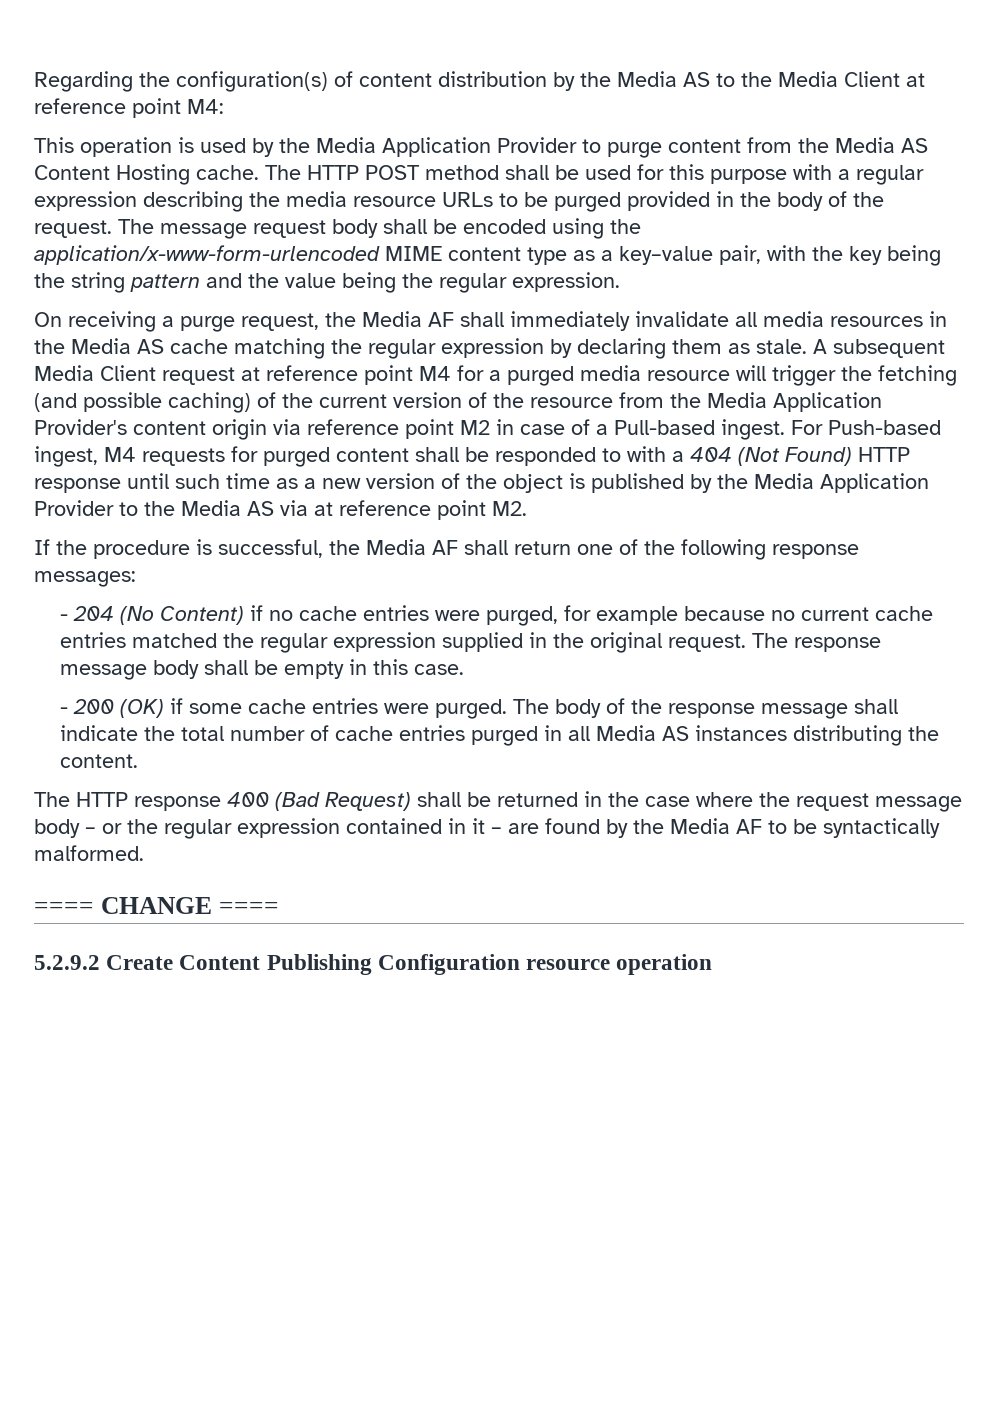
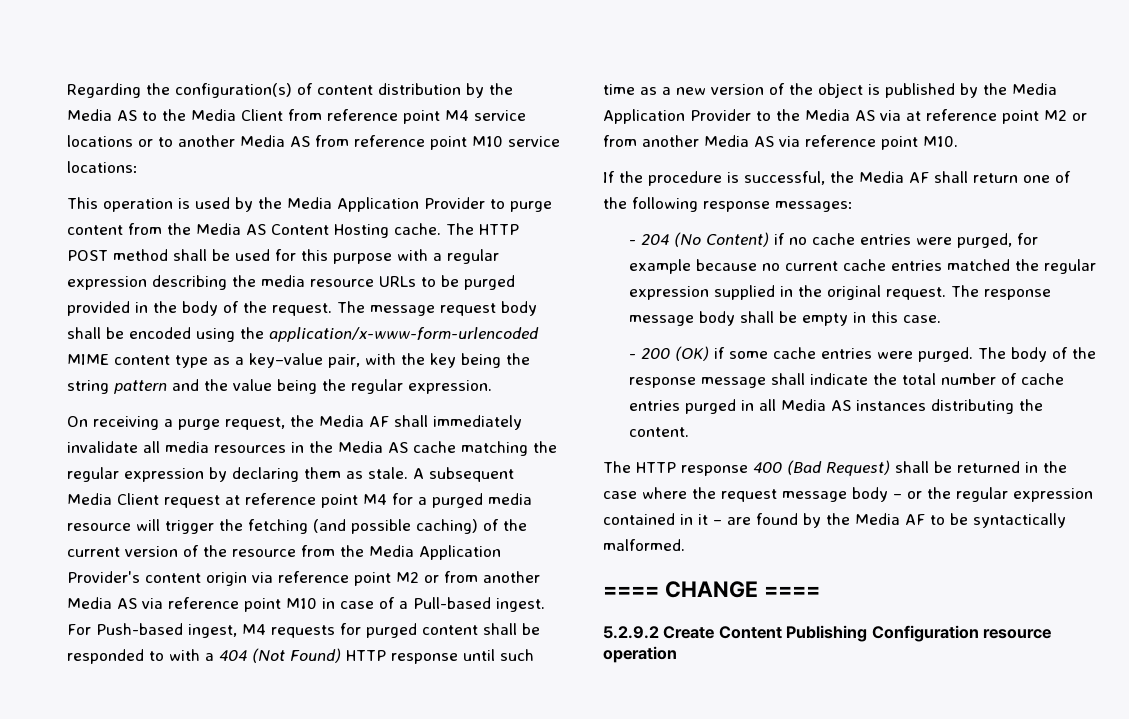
- Regarding the configuration(s) of content distribution by the Media AS to the Media Client at reference point M4:
+ Regarding the configuration(s) of content distribution by the Media AS to the Media Client from reference point M4 service locations or to another Media AS from reference point M10 service locations:
- A subsequent Media Client request at reference point M4 for a purged media resource will trigger the fetching (and possible caching) of the current version of the resource from the Media Application Provider's content origin via reference point M2 in case of a Pull-based ingest.
+ A subsequent Media Client request at reference point M4 for a purged media resource will trigger the fetching (and possible caching) of the current version of the resource from the Media Application Provider's content origin via reference point M2 or from another Media AS via reference point M10 in case of a Pull-based ingest.
- For Push-based ingest, M4 requests for purged content shall be responded to with a 404 (Not Found) HTTP response until such time as a new version of the object is published by the Media Application Provider to the Media AS via at reference point M2.
+ For Push-based ingest, M4 requests for purged content shall be responded to with a 404 (Not Found) HTTP response until such time as a new version of the object is published by the Media Application Provider to the Media AS via at reference point M2 or from another Media AS via reference point M10.

